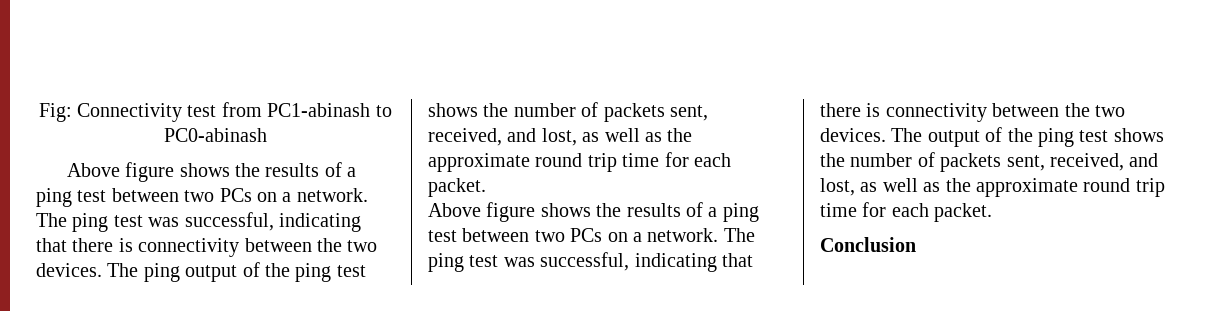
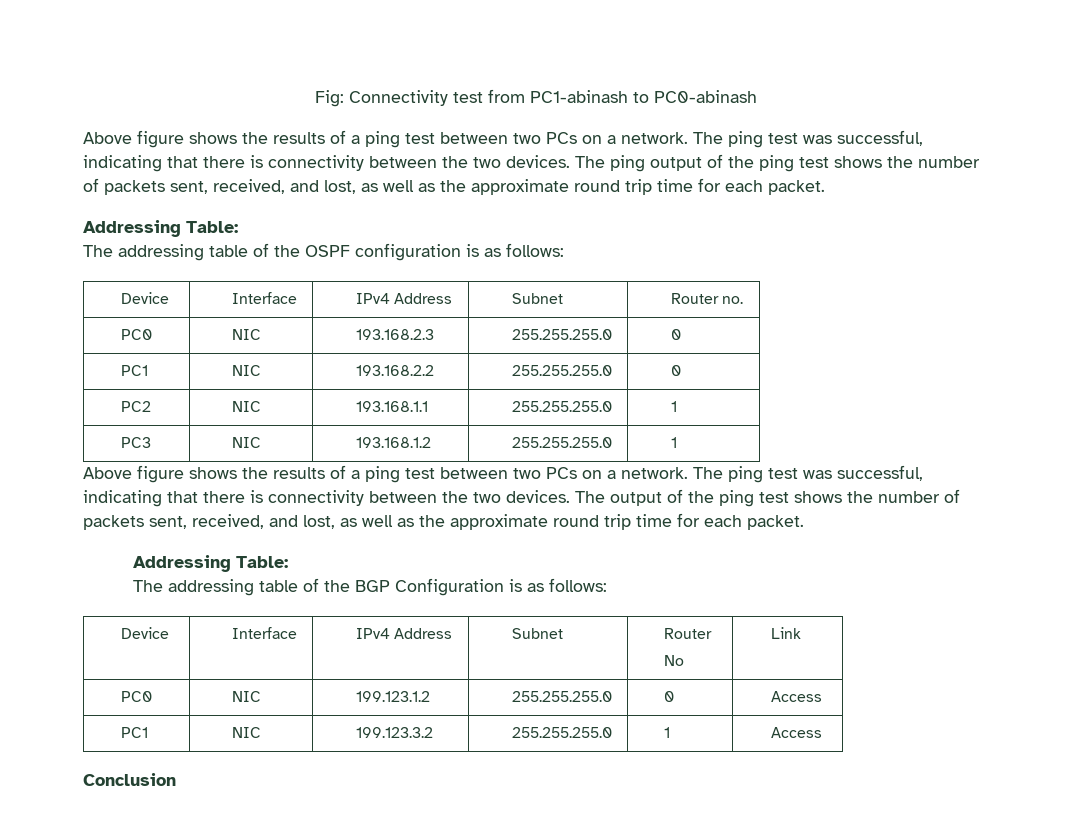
  The ping output of the ping test shows the number of packets sent, received, and lost, as well as the approximate round trip time for each packet.
+ Addressing Table:
+ The addressing table of the OSPF configuration is as follows:
+ Device | Interface | IPv4 Address | Subnet | Router no.
+ PC0 | NIC | 193.168.2.3 | 255.255.255.0 | 0
+ PC1 | NIC | 193.168.2.2 | 255.255.255.0 | 0
+ PC2 | NIC | 193.168.1.1 | 255.255.255.0 | 1
+ PC3 | NIC | 193.168.1.2 | 255.255.255.0 | 1
  The output of the ping test shows the number of packets sent, received, and lost, as well as the approximate round trip time for each packet.
+ Addressing Table:
+ The addressing table of the BGP Configuration is as follows:
+ Device | Interface | IPv4 Address | Subnet | Router
+ No | Link
+ PC0 | NIC | 199.123.1.2 | 255.255.255.0 | 0 | Access
+ PC1 | NIC | 199.123.3.2 | 255.255.255.0 | 1 | Access

